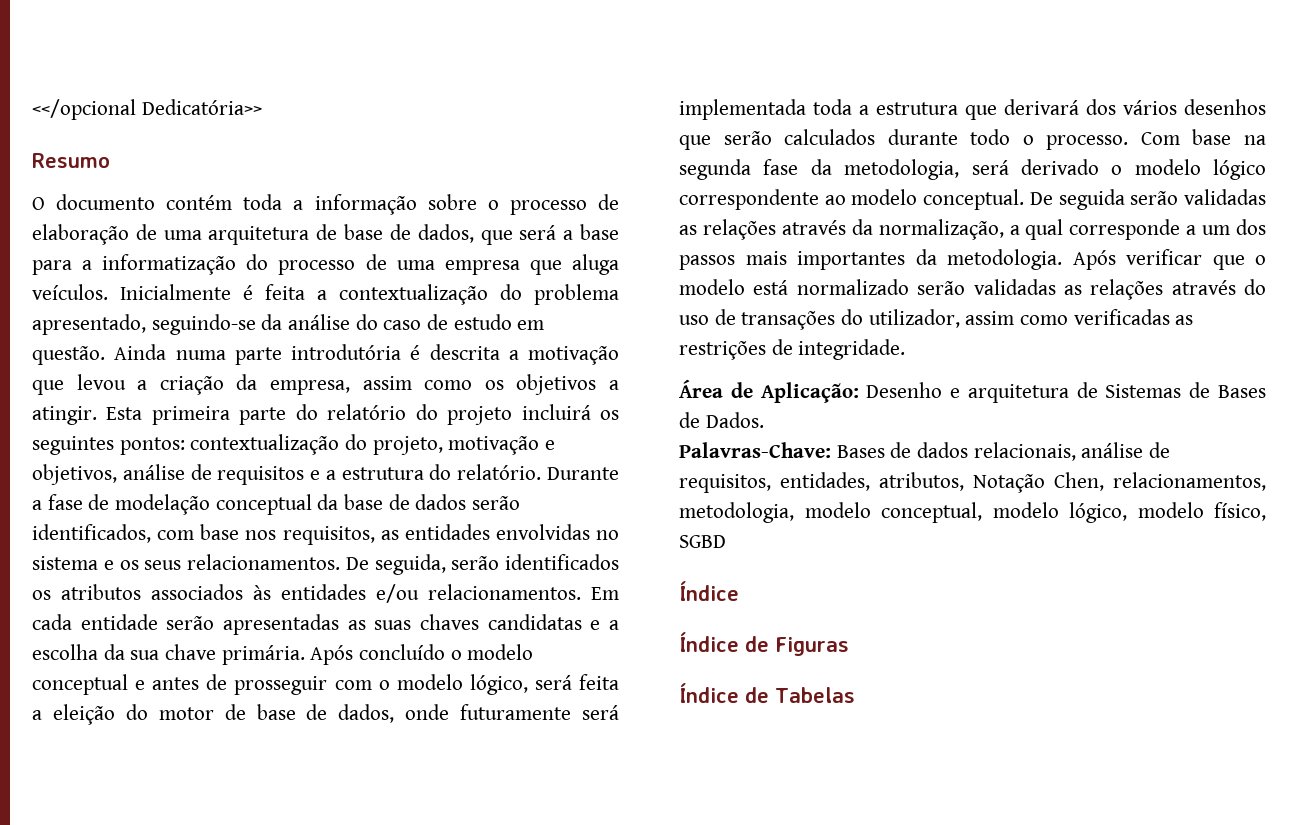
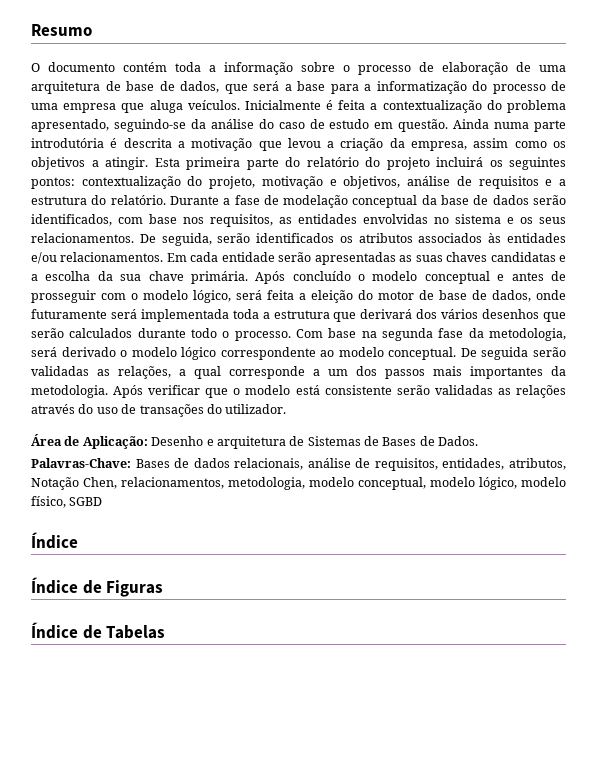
- <</opcional Dedicatória>>
- De seguida serão validadas as relações através da normalização, a qual corresponde a um dos passos mais importantes da metodologia.
+ De seguida serão validadas as relações, a qual corresponde a um dos passos mais importantes da metodologia.
- Após verificar que o modelo está normalizado serão validadas as relações através do uso de transações do utilizador, assim como verificadas as restrições de integridade.
+ Após verificar que o modelo está consistente serão validadas as relações através do uso de transações do utilizador.

